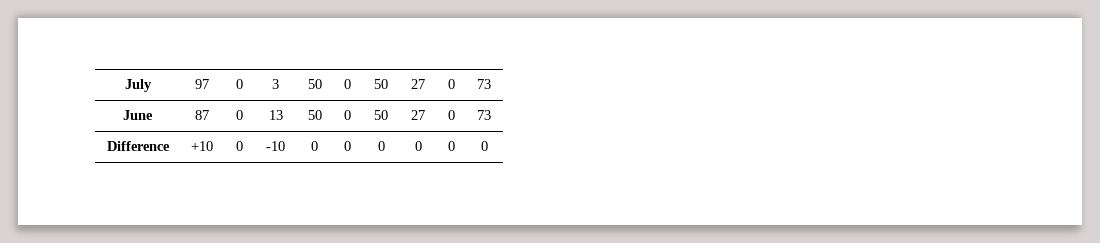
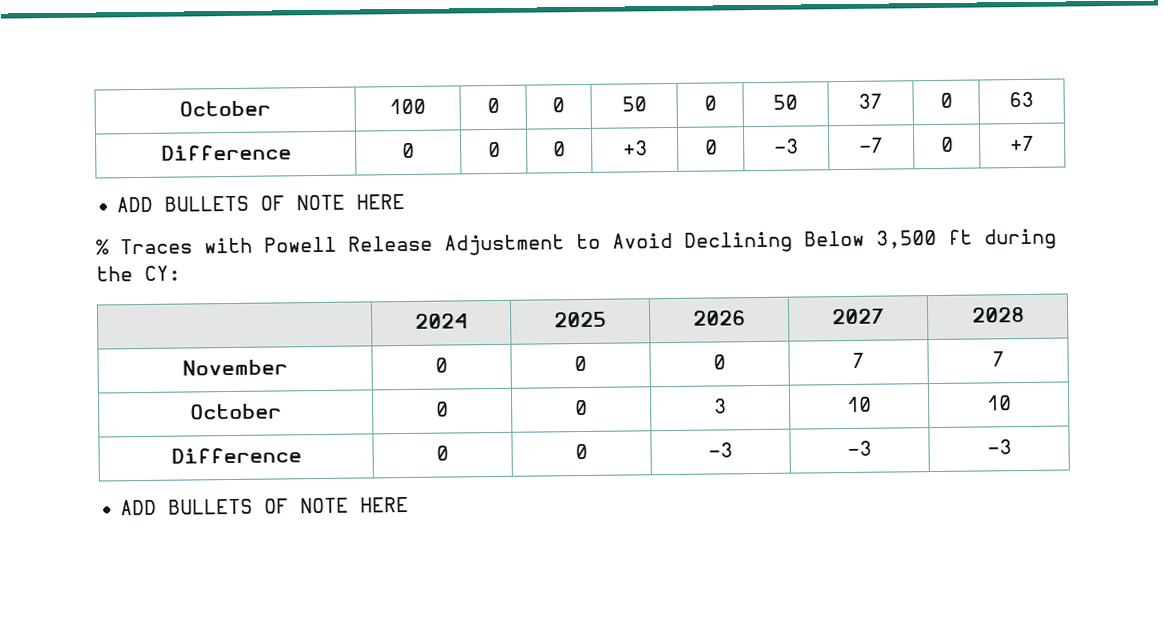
- July | 97 | 0 | 3 | 50 | 0 | 50 | 27 | 0 | 73
- June | 87 | 0 | 13 | 50 | 0 | 50 | 27 | 0 | 73
- Difference | +10 | 0 | -10 | 0 | 0 | 0 | 0 | 0 | 0
+ October | 100 | 0 | 0 | 50 | 0 | 50 | 37 | 0 | 63
+ Difference | 0 | 0 | 0 | +3 | 0 | -3 | -7 | 0 | +7
+ ADD BULLETS OF NOTE HERE
+ % Traces with Powell Release Adjustment to Avoid Declining Below 3,500 ft during the CY:
+ | 2024 | 2025 | 2026 | 2027 | 2028
+ November | 0 | 0 | 0 | 7 | 7
+ October | 0 | 0 | 3 | 10 | 10
+ Difference | 0 | 0 | -3 | -3 | -3
+ ADD BULLETS OF NOTE HERE

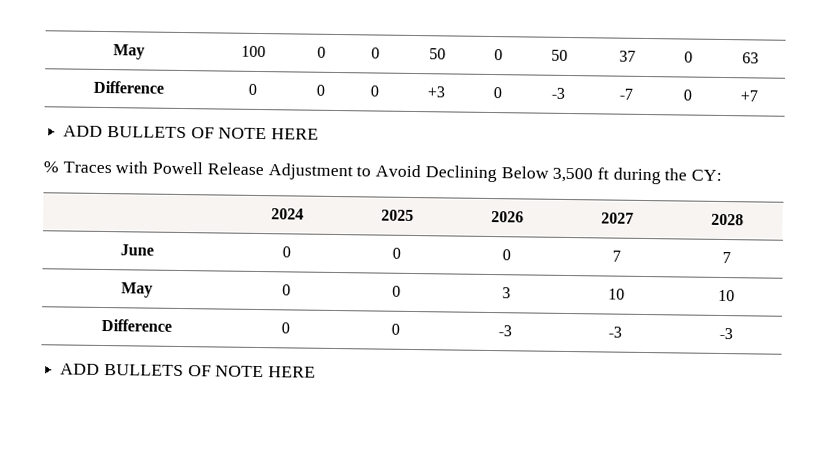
- October | 100 | 0 | 0 | 50 | 0 | 50 | 37 | 0 | 63
+ May | 100 | 0 | 0 | 50 | 0 | 50 | 37 | 0 | 63
- November | 0 | 0 | 0 | 7 | 7
+ June | 0 | 0 | 0 | 7 | 7
- October | 0 | 0 | 3 | 10 | 10
+ May | 0 | 0 | 3 | 10 | 10

